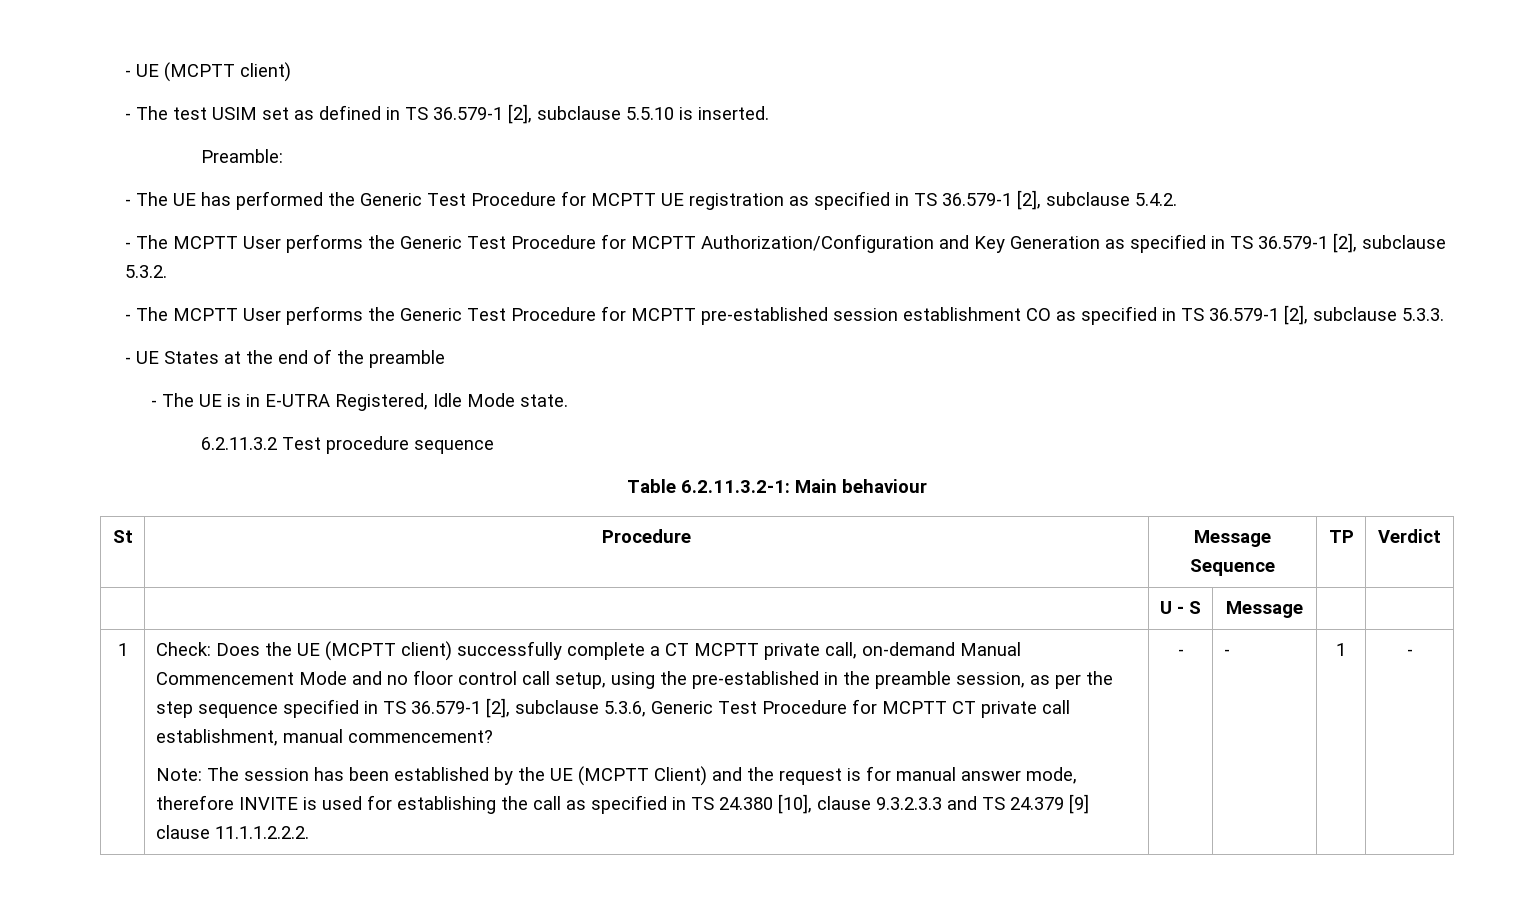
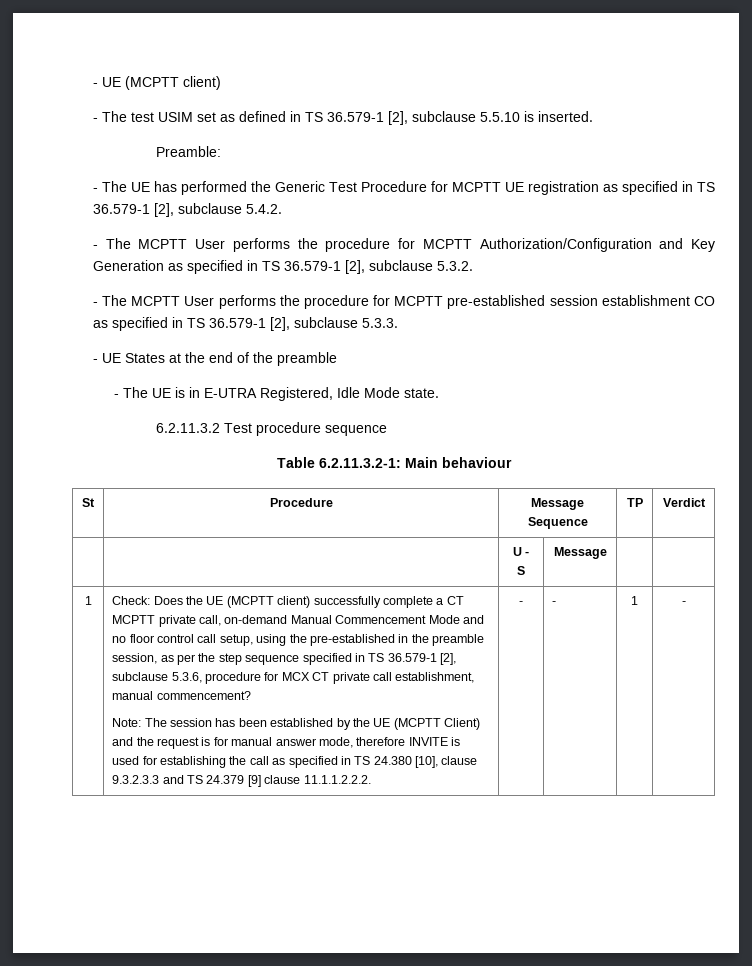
- - The MCPTT User performs the Generic Test Procedure for MCPTT Authorization/Configuration and Key Generation as specified in TS 36.579-1 [2], subclause 5.3.2.
+ - The MCPTT User performs the procedure for MCPTT Authorization/Configuration and Key Generation as specified in TS 36.579-1 [2], subclause 5.3.2.
- - The MCPTT User performs the Generic Test Procedure for MCPTT pre-established session establishment CO as specified in TS 36.579-1 [2], subclause 5.3.3.
+ - The MCPTT User performs the procedure for MCPTT pre-established session establishment CO as specified in TS 36.579-1 [2], subclause 5.3.3.
- Check: Does the UE (MCPTT client) successfully complete a CT MCPTT private call, on-demand Manual Commencement Mode and no floor control call setup, using the pre-established in the preamble session, as per the step sequence specified in TS 36.579-1 [2], subclause 5.3.6, Generic Test Procedure for MCPTT CT private call establishment, manual commencement?
+ Check: Does the UE (MCPTT client) successfully complete a CT MCPTT private call, on-demand Manual Commencement Mode and no floor control call setup, using the pre-established in the preamble session, as per the step sequence specified in TS 36.579-1 [2], subclause 5.3.6, procedure for MCX CT private call establishment, manual commencement?

